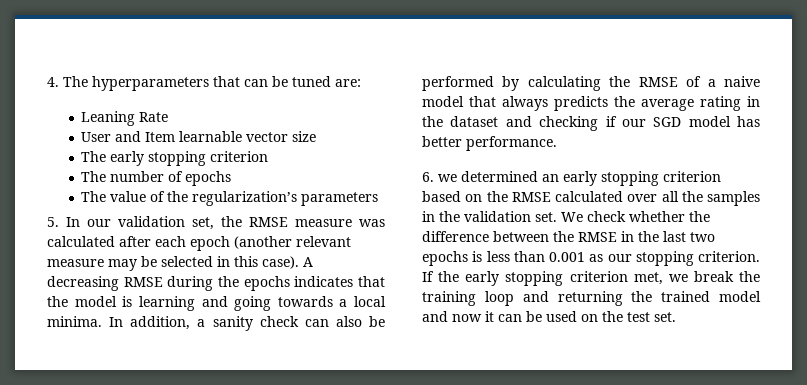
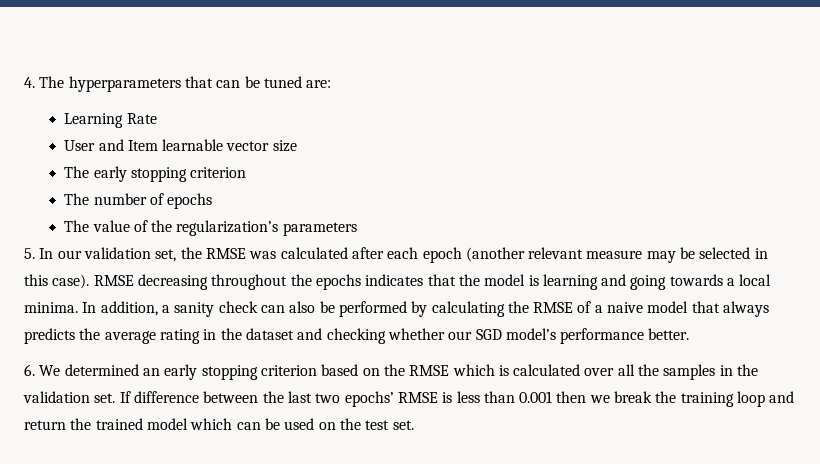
- Leaning Rate
+ Learning Rate
- 5. In our validation set, the RMSE measure was calculated after each epoch (another relevant measure may be selected in this case).
+ 5. In our validation set, the RMSE was calculated after each epoch (another relevant measure may be selected in this case).
- A decreasing RMSE during the epochs indicates that the model is learning and going towards a local minima.
+ RMSE decreasing throughout the epochs indicates that the model is learning and going towards a local minima.
- In addition, a sanity check can also be performed by calculating the RMSE of a naive model that always predicts the average rating in the dataset and checking if our SGD model has better performance.
+ In addition, a sanity check can also be performed by calculating the RMSE of a naive model that always predicts the average rating in the dataset and checking whether our SGD model’s performance better.
- 6. we determined an early stopping criterion based on the RMSE calculated over all the samples in the validation set.
+ 6. We determined an early stopping criterion based on the RMSE which is calculated over all the samples in the validation set.
- We check whether the difference between the RMSE in the last two epochs is less than 0.001 as our stopping criterion. If the early stopping criterion met, we break the training loop and returning the trained model and now it can be used on the test set.
+ If difference between the last two epochs’ RMSE is less than 0.001 then we break the training loop and return the trained model which can be used on the test set.

